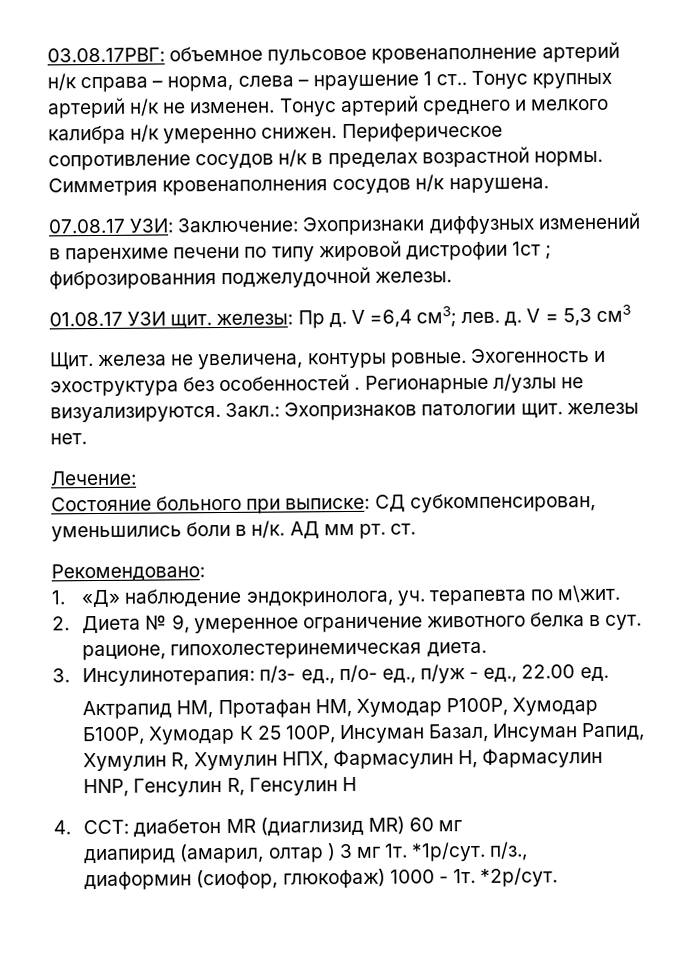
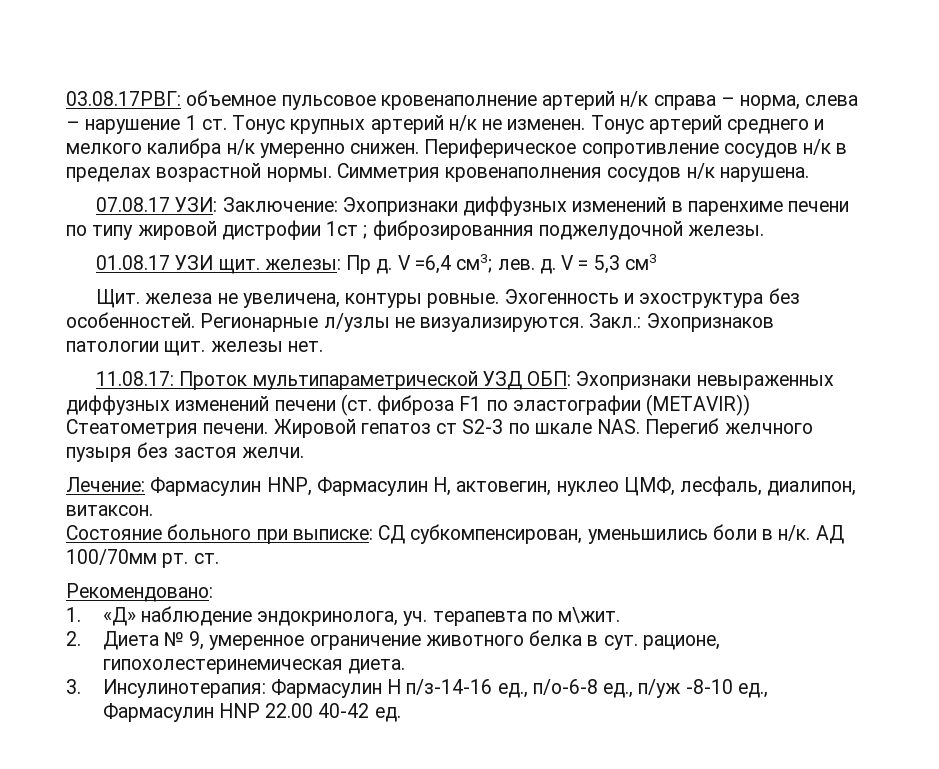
- 03.08.17РВГ: объемное пульсовое кровенаполнение артерий н/к справа – норма, слева – нраушение 1 ст.. Тонус крупных артерий н/к не изменен.
+ 03.08.17РВГ: объемное пульсовое кровенаполнение артерий н/к справа – норма, слева – нарушение 1 ст. Тонус крупных артерий н/к не изменен.
- Эхогенность и эхоструктура без особенностей .
+ Эхогенность и эхоструктура без особенностей.
- Лечение:
+ 11.08.17: Проток мультипараметрической УЗД ОБП: Эхопризнаки невыраженных диффузных изменений печени (ст. фиброза F1 по эластографии (METAVIR)) Стеатометрия печени. Жировой гепатоз ст S2-3 по шкале NAS. Перегиб желчного пузыря без застоя желчи.
+ Лечение: Фармасулин НNP, Фармасулин Н, актовегин, нуклео ЦМФ, лесфаль, диалипон, витаксон.
- АД мм рт. ст.
+ АД 100/70мм рт. ст.
- 3. Инсулинотерапия: п/з- ед., п/о- ед., п/уж - ед., 22.00 ед.
- Актрапид НМ, Протафан НМ, Хумодар Р100Р, Хумодар Б100Р, Хумодар К 25 100Р, Инсуман Базал, Инсуман Рапид, Хумулин R, Хумулин НПХ, Фармасулин Н, Фармасулин НNР, Генсулин R, Генсулин Н
- 4. ССТ: диабетон МR (диаглизид МR) 60 мг
- диапирид (амарил, олтар ) 3 мг 1т. *1р/сут. п/з.,
- диаформин (сиофор, глюкофаж) 1000 - 1т. *2р/сут.
+ 3. Инсулинотерапия: Фармасулин Н п/з-14-16 ед., п/о-6-8 ед., п/уж -8-10 ед., Фармасулин НNP 22.00 40-42 ед.

